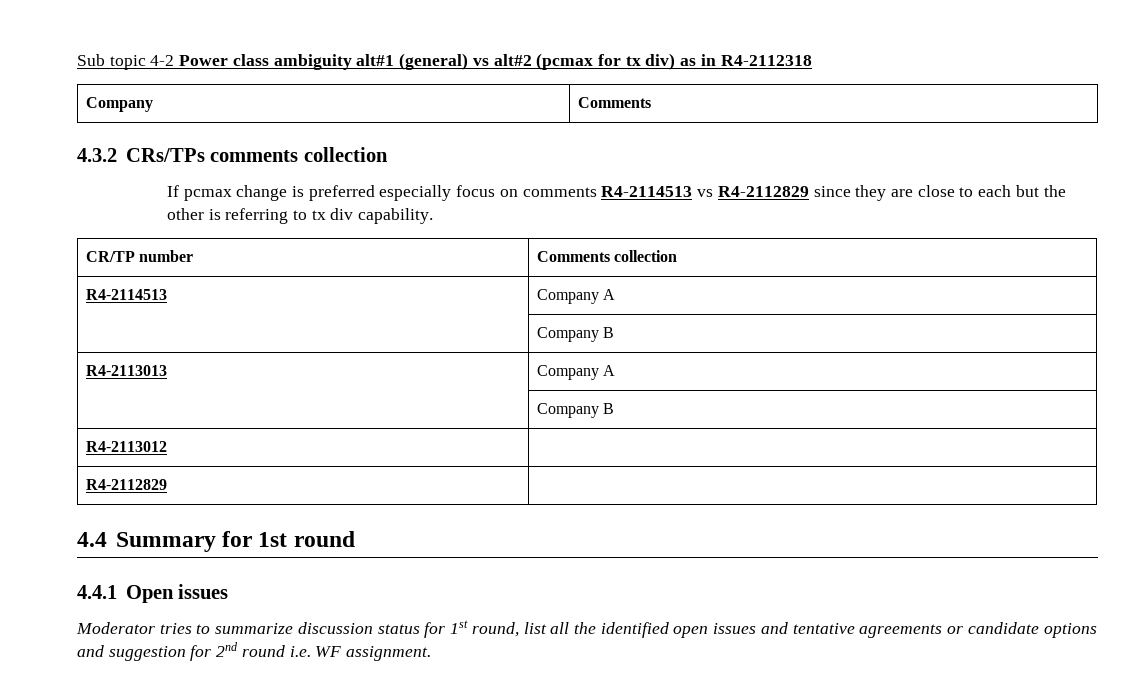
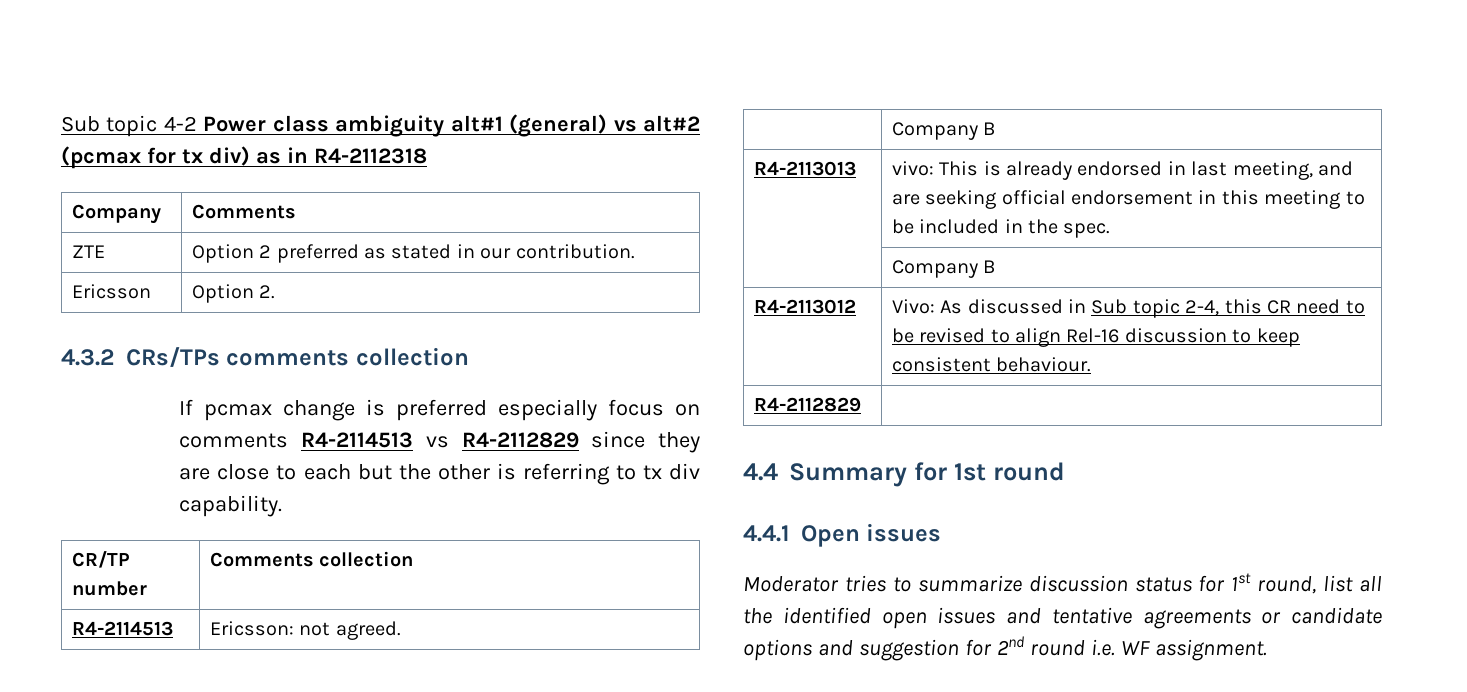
+ ZTE | Option 2 preferred as stated in our contribution.
+ Ericsson | Option 2.
- R4-2114513 | Company A
+ R4-2114513 | Ericsson: not agreed.
- R4-2113013 | Company A
+ R4-2113013 | vivo: This is already endorsed in last meeting, and are seeking official endorsement in this meeting to be included in the spec.
  | Company B
- R4-2113012 |
+ R4-2113012 | Vivo: As discussed in Sub topic 2-4, this CR need to be revised to align Rel-16 discussion to keep consistent behaviour.

